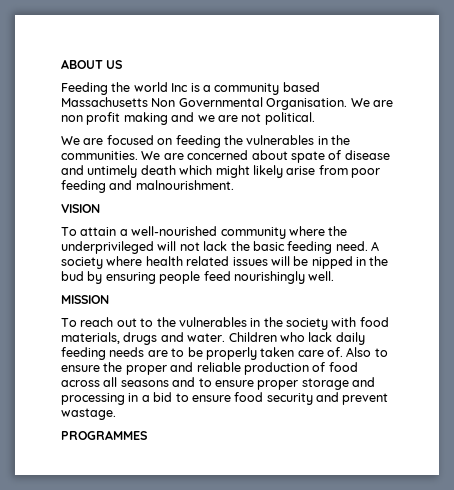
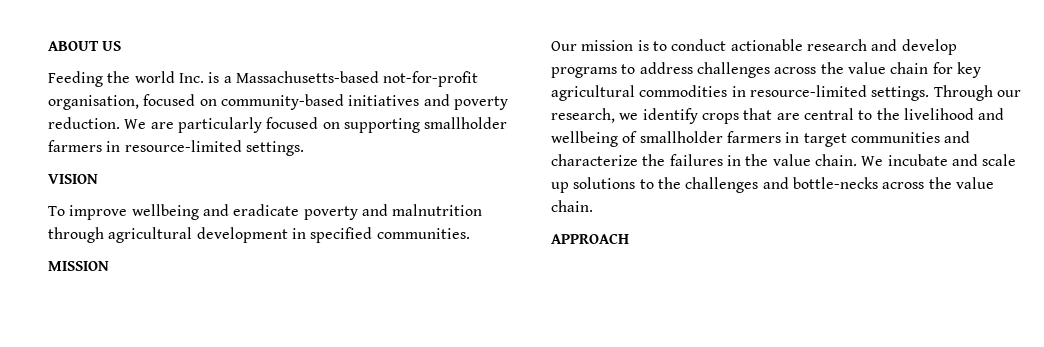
- Feeding the world Inc is a community based Massachusetts Non Governmental Organisation. We are non profit making and we are not political.
- We are focused on feeding the vulnerables in the communities. We are concerned about spate of disease and untimely death which might likely arise from poor feeding and malnourishment.
+ Feeding the world Inc. is a Massachusetts-based not-for-profit organisation, focused on community-based initiatives and poverty reduction. We are particularly focused on supporting smallholder farmers in resource-limited settings.
  VISION
- To attain a well-nourished community where the underprivileged will not lack the basic feeding need. A society where health related issues will be nipped in the bud by ensuring people feed nourishingly well.
+ To improve wellbeing and eradicate poverty and malnutrition through agricultural development in specified communities.
  MISSION
- To reach out to the vulnerables in the society with food materials, drugs and water. Children who lack daily feeding needs are to be properly taken care of. Also to ensure the proper and reliable production of food across all seasons and to ensure proper storage and processing in a bid to ensure food security and prevent wastage.
- PROGRAMMES
+ Our mission is to conduct actionable research and develop programs to address challenges across the value chain for key agricultural commodities in resource-limited settings. Through our research, we identify crops that are central to the livelihood and wellbeing of smallholder farmers in target communities and characterize the failures in the value chain. We incubate and scale up solutions to the challenges and bottle-necks across the value chain.
+ APPROACH

